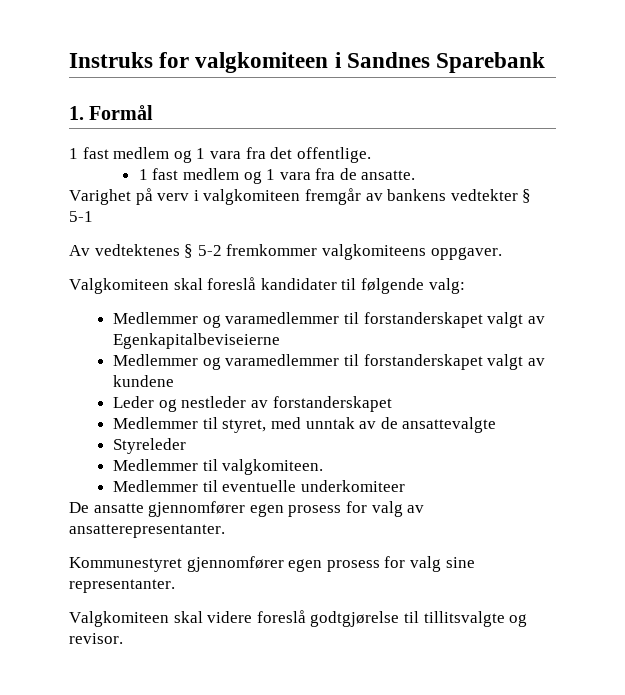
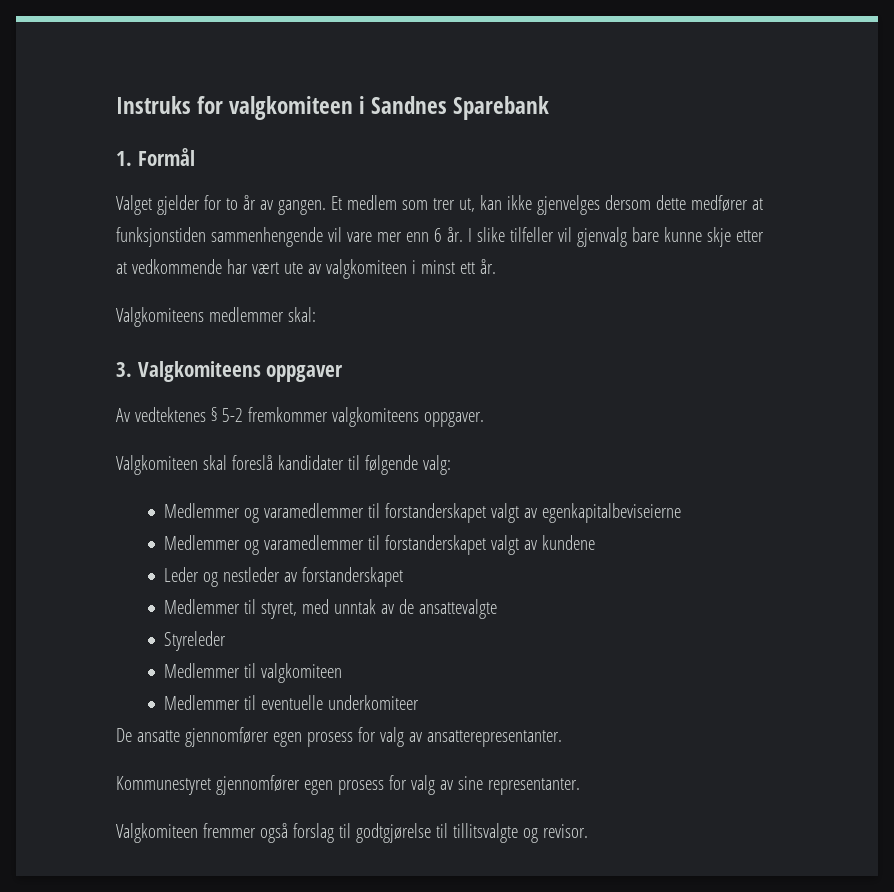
- 1 fast medlem og 1 vara fra det offentlige.
- 1 fast medlem og 1 vara fra de ansatte.
- Varighet på verv i valgkomiteen fremgår av bankens vedtekter § 5-1
+ Valget gjelder for to år av gangen. Et medlem som trer ut, kan ikke gjenvelges dersom dette medfører at funksjonstiden sammenhengende vil vare mer enn 6 år. I slike tilfeller vil gjenvalg bare kunne skje etter at vedkommende har vært ute av valgkomiteen i minst ett år.
+ Valgkomiteens medlemmer skal:
+ 3. Valgkomiteens oppgaver
- Medlemmer og varamedlemmer til forstanderskapet valgt av Egenkapitalbeviseierne
+ Medlemmer og varamedlemmer til forstanderskapet valgt av egenkapitalbeviseierne
- Medlemmer til valgkomiteen.
+ Medlemmer til valgkomiteen
- Kommunestyret gjennomfører egen prosess for valg sine representanter.
+ Kommunestyret gjennomfører egen prosess for valg av sine representanter.
- Valgkomiteen skal videre foreslå godtgjørelse til tillitsvalgte og revisor.
+ Valgkomiteen fremmer også forslag til godtgjørelse til tillitsvalgte og revisor.

